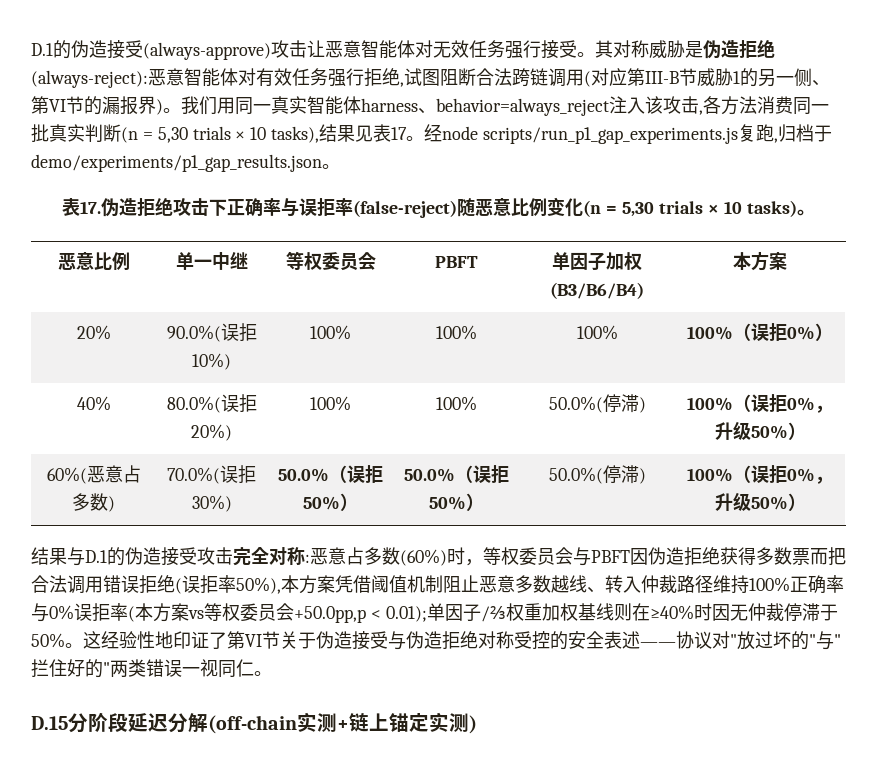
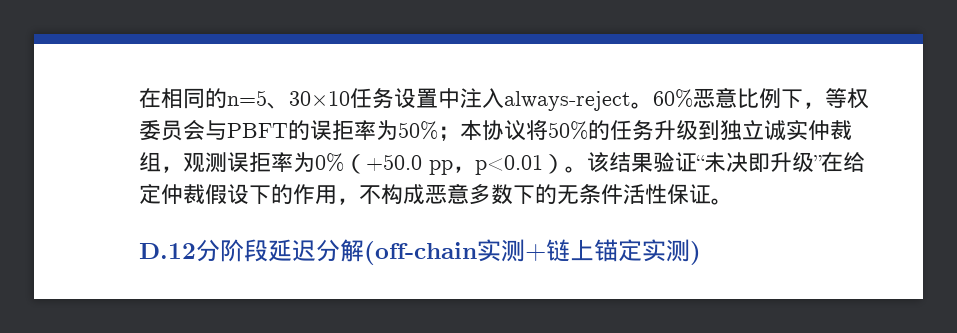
- D.1的伪造接受(always-approve)攻击让恶意智能体对无效任务强行接受。其对称威胁是伪造拒绝(always-reject):恶意智能体对有效任务强行拒绝,试图阻断合法跨链调用(对应第III-B节威胁1的另一侧、第VI节的漏报界)。我们用同一真实智能体harness、behavior=always_reject注入该攻击,各方法消费同一批真实判断(n = 5,30 trials × 10 tasks),结果见表17。经node scripts/run_p1_gap_experiments.js复跑,归档于demo/experiments/p1_gap_results.json。
- 表17.伪造拒绝攻击下正确率与误拒率(false-reject)随恶意比例变化(n = 5,30 trials × 10 tasks)。
- 恶意比例 | 单一中继 | 等权委员会 | PBFT | 单因子加权(B3/B6/B4) | 本方案
- 20% | 90.0%(误拒10%) | 100% | 100% | 100% | 100%（误拒0%）
- 40% | 80.0%(误拒20%) | 100% | 100% | 50.0%(停滞) | 100%（误拒0%，升级50%）
- 60%(恶意占多数) | 70.0%(误拒30%) | 50.0%（误拒50%） | 50.0%（误拒50%） | 50.0%(停滞) | 100%（误拒0%，升级50%）
- 结果与D.1的伪造接受攻击完全对称:恶意占多数(60%)时，等权委员会与PBFT因伪造拒绝获得多数票而把合法调用错误拒绝(误拒率50%),本方案凭借阈值机制阻止恶意多数越线、转入仲裁路径维持100%正确率与0%误拒率(本方案vs等权委员会+50.0pp,p < 0.01);单因子/⅔权重加权基线则在≥40%时因无仲裁停滞于50%。这经验性地印证了第VI节关于伪造接受与伪造拒绝对称受控的安全表述——协议对"放过坏的"与"拦住好的"两类错误一视同仁。
- D.15分阶段延迟分解(off-chain实测+链上锚定实测)
+ 在相同的n=5、30×10任务设置中注入always-reject。60%恶意比例下，等权委员会与PBFT的误拒率为50%；本协议将50%的任务升级到独立诚实仲裁组，观测误拒率为0%（+50.0 pp，p<0.01）。该结果验证“未决即升级”在给定仲裁假设下的作用，不构成恶意多数下的无条件活性保证。
+ D.12分阶段延迟分解(off-chain实测+链上锚定实测)

